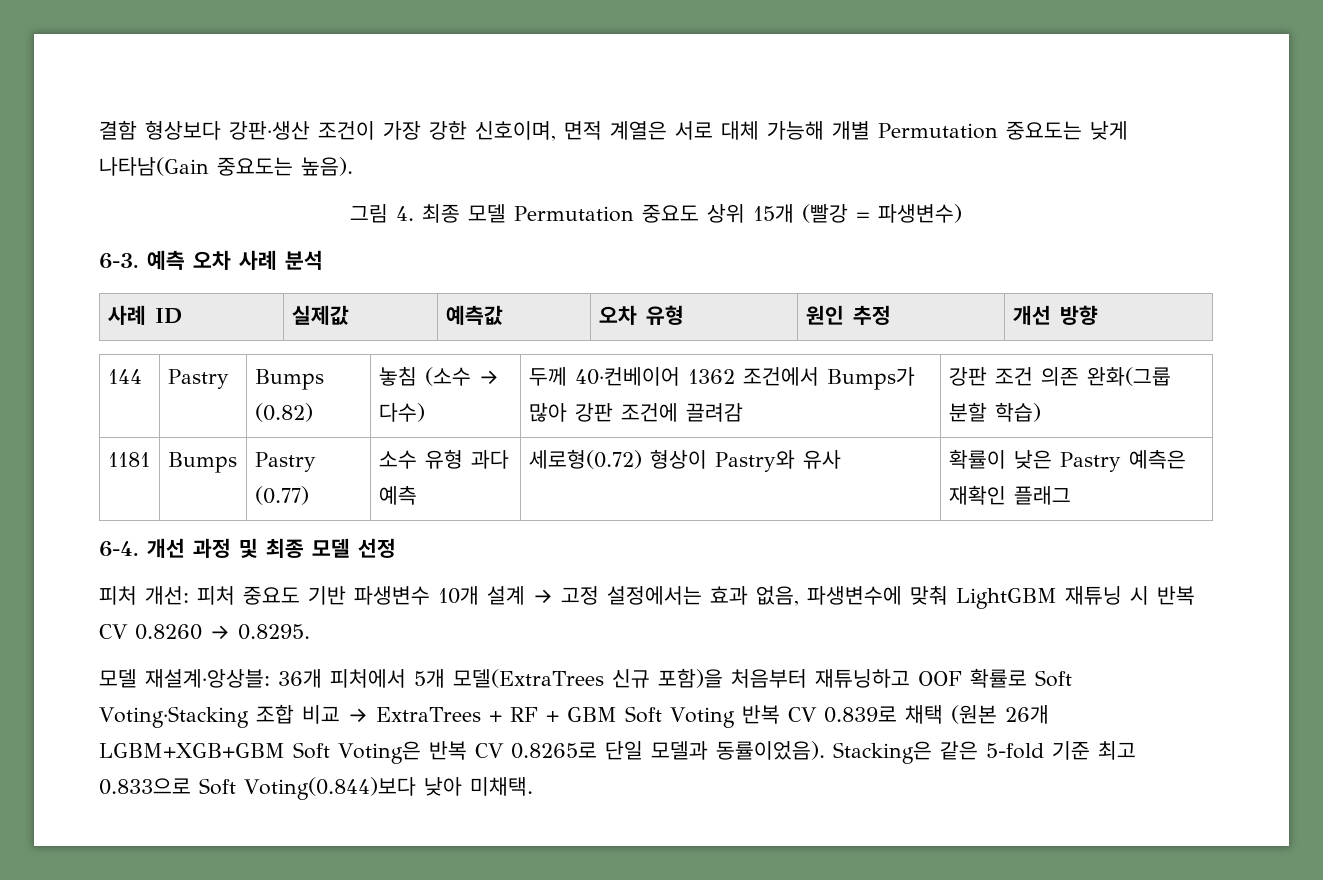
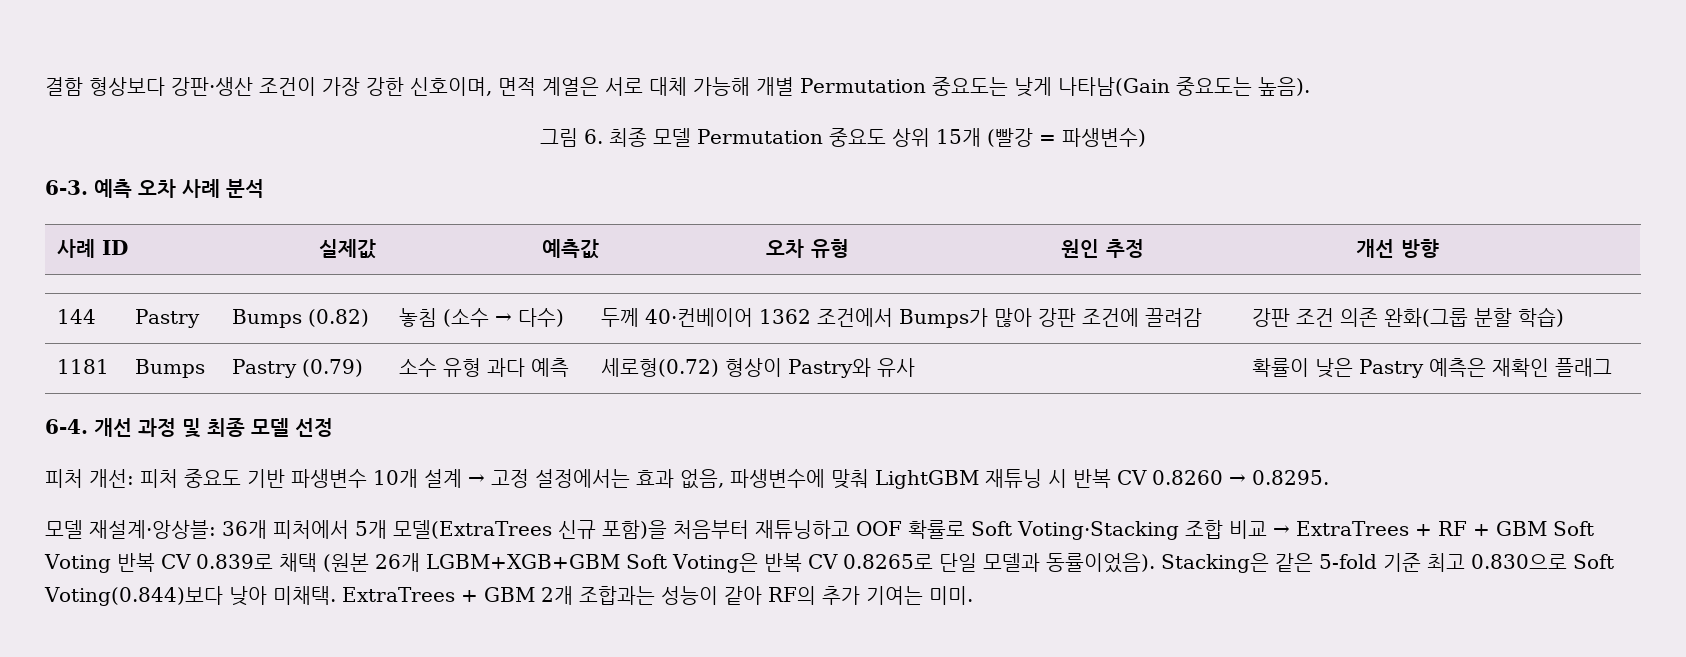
- 그림 4. 최종 모델 Permutation 중요도 상위 15개 (빨강 = 파생변수)
+ 그림 6. 최종 모델 Permutation 중요도 상위 15개 (빨강 = 파생변수)
- 1181 | Bumps | Pastry (0.77) | 소수 유형 과다 예측 | 세로형(0.72) 형상이 Pastry와 유사 | 확률이 낮은 Pastry 예측은 재확인 플래그
+ 1181 | Bumps | Pastry (0.79) | 소수 유형 과다 예측 | 세로형(0.72) 형상이 Pastry와 유사 | 확률이 낮은 Pastry 예측은 재확인 플래그
- Stacking은 같은 5-fold 기준 최고 0.833으로 Soft Voting(0.844)보다 낮아 미채택.
+ Stacking은 같은 5-fold 기준 최고 0.830으로 Soft Voting(0.844)보다 낮아 미채택.
+ ExtraTrees + GBM 2개 조합과는 성능이 같아 RF의 추가 기여는 미미.

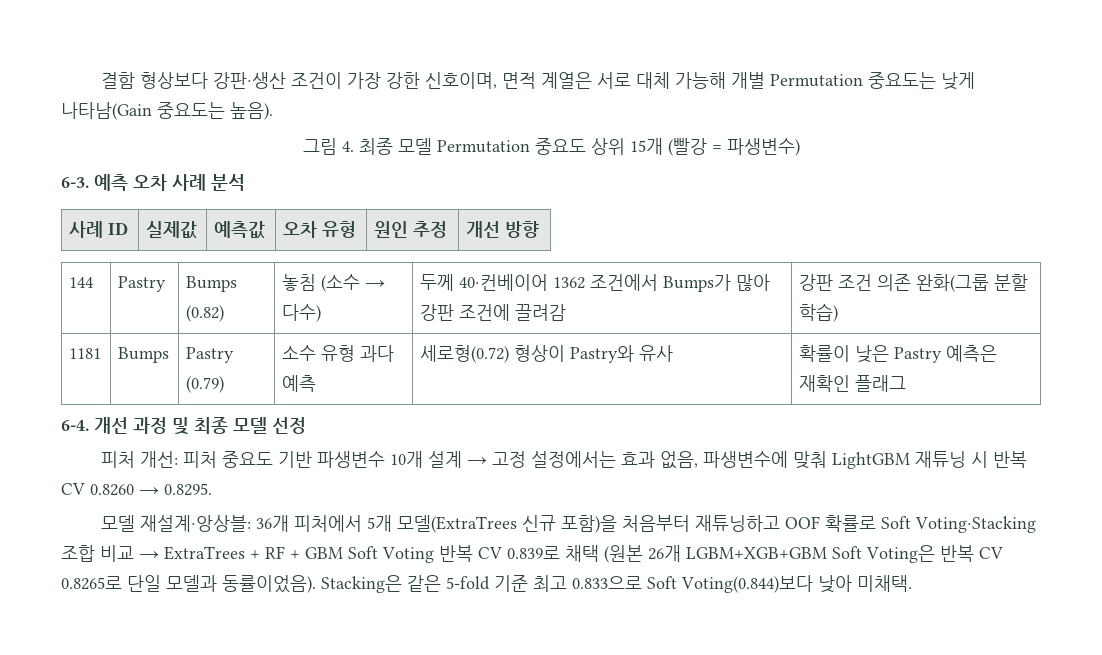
- 그림 6. 최종 모델 Permutation 중요도 상위 15개 (빨강 = 파생변수)
+ 그림 4. 최종 모델 Permutation 중요도 상위 15개 (빨강 = 파생변수)
- Stacking은 같은 5-fold 기준 최고 0.830으로 Soft Voting(0.844)보다 낮아 미채택. ExtraTrees + GBM 2개 조합과는 성능이 같아 RF의 추가 기여는 미미.
+ Stacking은 같은 5-fold 기준 최고 0.833으로 Soft Voting(0.844)보다 낮아 미채택.

